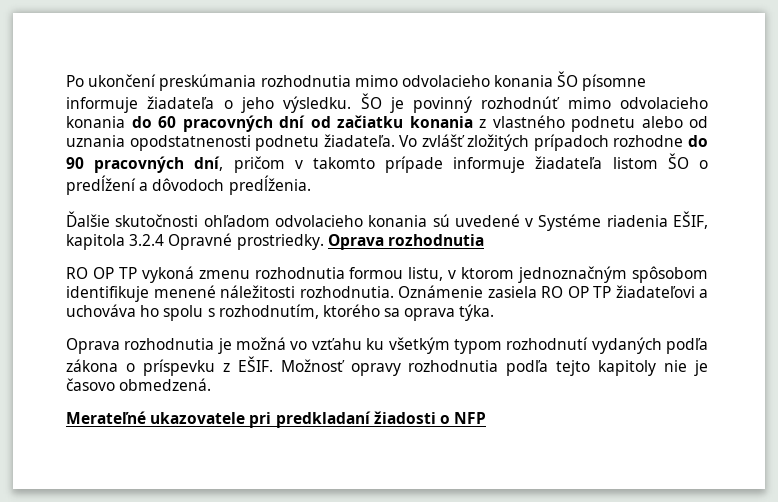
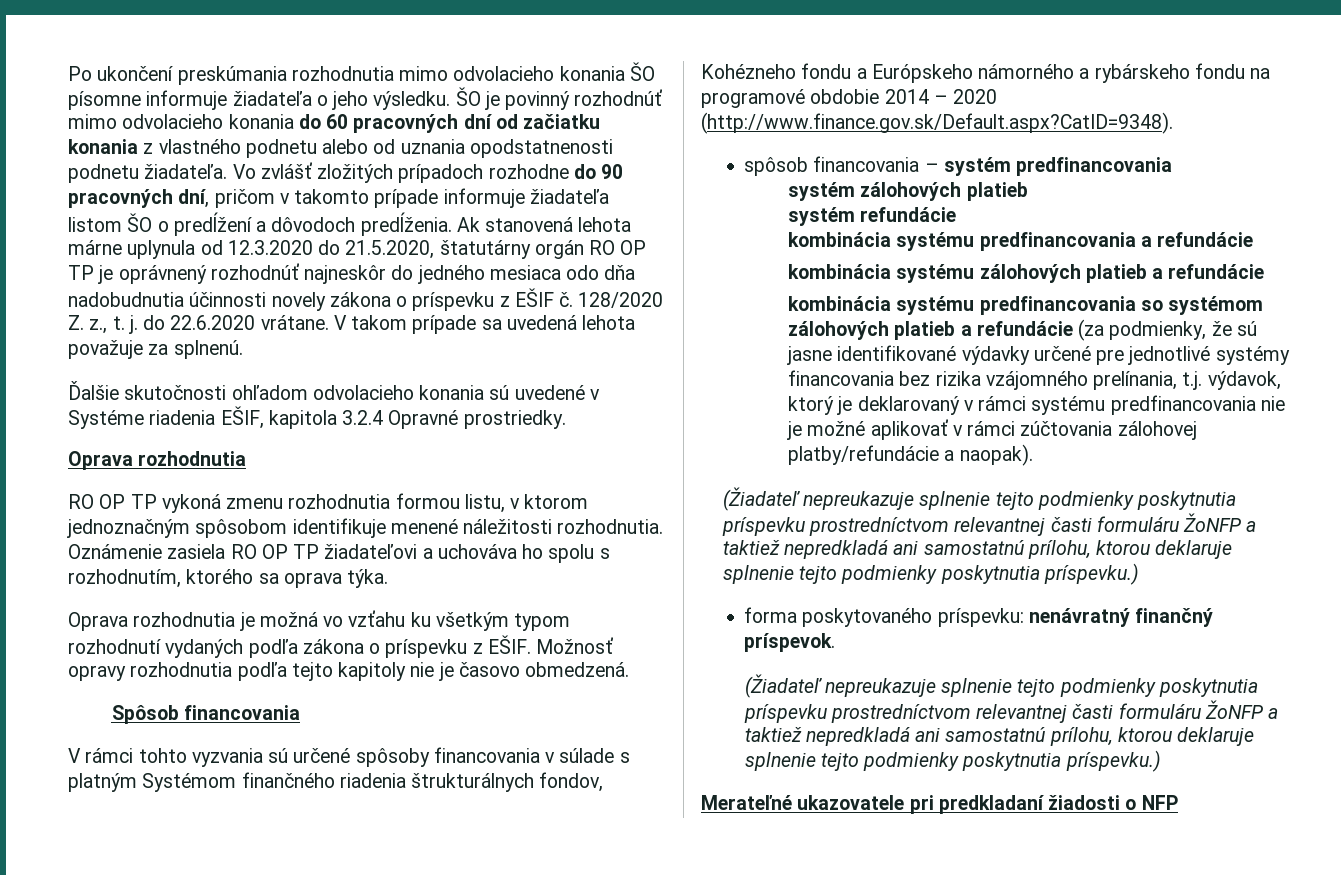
+ Ak stanovená lehota márne uplynula od 12.3.2020 do 21.5.2020, štatutárny orgán RO OP TP je oprávnený rozhodnúť najneskôr do jedného mesiaca odo dňa nadobudnutia účinnosti novely zákona o príspevku z EŠIF č. 128/2020 Z. z., t. j. do 22.6.2020 vrátane. V takom prípade sa uvedená lehota považuje za splnenú.
- Ďalšie skutočnosti ohľadom odvolacieho konania sú uvedené v Systéme riadenia EŠIF, kapitola 3.2.4 Opravné prostriedky. Oprava rozhodnutia
+ Ďalšie skutočnosti ohľadom odvolacieho konania sú uvedené v Systéme riadenia EŠIF, kapitola 3.2.4 Opravné prostriedky.
+ Oprava rozhodnutia
+ Spôsob financovania
+ V rámci tohto vyzvania sú určené spôsoby financovania v súlade s platným Systémom finančného riadenia štrukturálnych fondov, Kohézneho fondu a Európskeho námorného a rybárskeho fondu na programové obdobie 2014 – 2020 (http://www.finance.gov.sk/Default.aspx?CatID=9348).
+ spôsob financovania – systém predfinancovania
+ systém zálohových platieb
+ systém refundácie
+ kombinácia systému predfinancovania a refundácie
+ kombinácia systému zálohových platieb a refundácie
+ kombinácia systému predfinancovania so systémom zálohových platieb a refundácie (za podmienky, že sú jasne identifikované výdavky určené pre jednotlivé systémy financovania bez rizika vzájomného prelínania, t.j. výdavok, ktorý je deklarovaný v rámci systému predfinancovania nie je možné aplikovať v rámci zúčtovania zálohovej platby/refundácie a naopak).
+ (Žiadateľ nepreukazuje splnenie tejto podmienky poskytnutia príspevku prostredníctvom relevantnej časti formuláru ŽoNFP a taktiež nepredkladá ani samostatnú prílohu, ktorou deklaruje splnenie tejto podmienky poskytnutia príspevku.)
+ forma poskytovaného príspevku: nenávratný finančný príspevok.
+ (Žiadateľ nepreukazuje splnenie tejto podmienky poskytnutia príspevku prostredníctvom relevantnej časti formuláru ŽoNFP a taktiež nepredkladá ani samostatnú prílohu, ktorou deklaruje splnenie tejto podmienky poskytnutia príspevku.)

